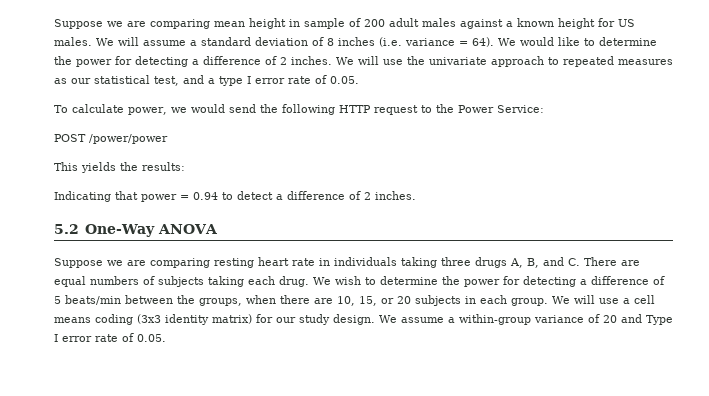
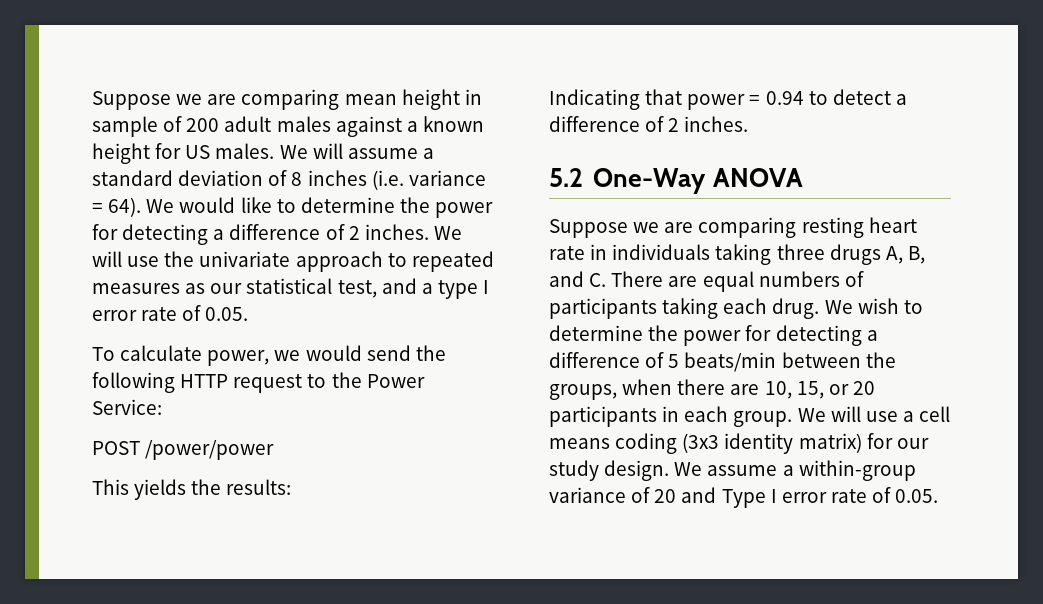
- Suppose we are comparing resting heart rate in individuals taking three drugs A, B, and C. There are equal numbers of subjects taking each drug.
+ Suppose we are comparing resting heart rate in individuals taking three drugs A, B, and C. There are equal numbers of participants taking each drug.
- We wish to determine the power for detecting a difference of 5 beats/min between the groups, when there are 10, 15, or 20 subjects in each group.
+ We wish to determine the power for detecting a difference of 5 beats/min between the groups, when there are 10, 15, or 20 participants in each group.

